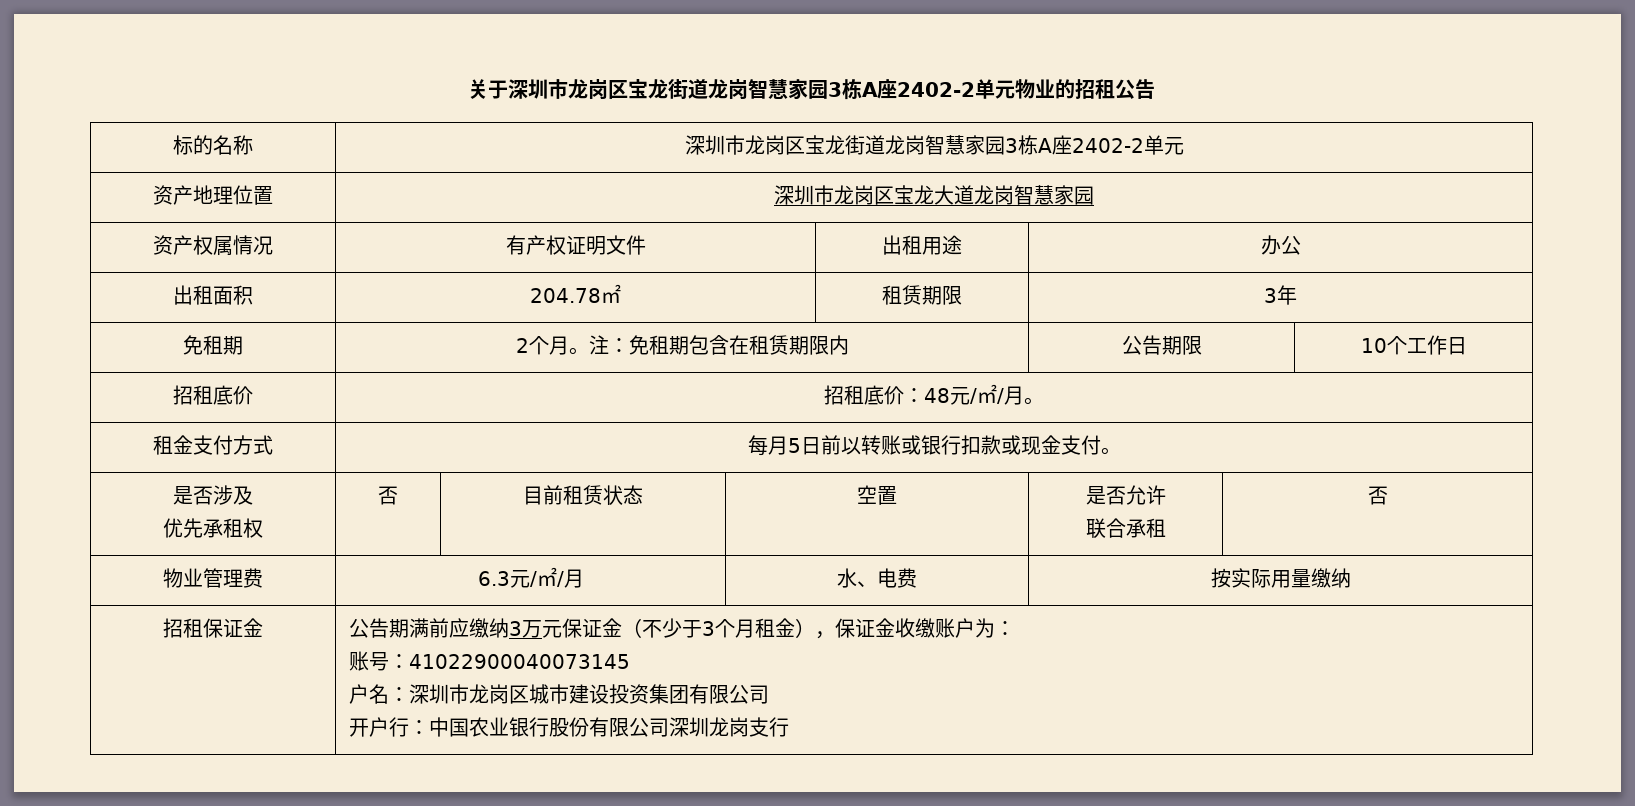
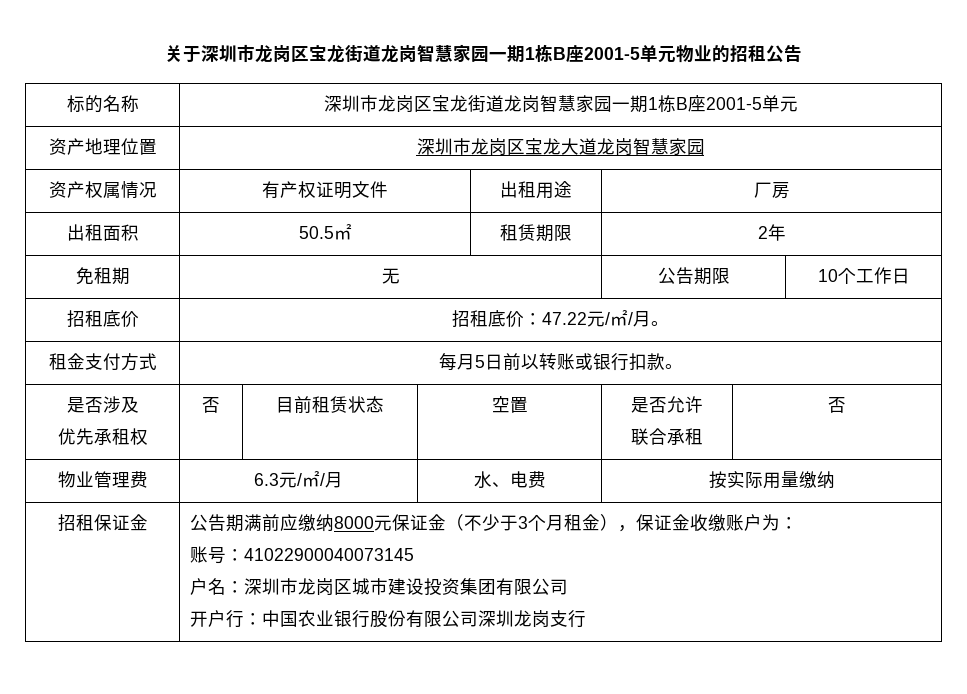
- 关于深圳市龙岗区宝龙街道龙岗智慧家园3栋A座2402-2单元物业的招租公告
+ 关于深圳市龙岗区宝龙街道龙岗智慧家园一期1栋B座2001-5单元物业的招租公告
- 标的名称 | 深圳市龙岗区宝龙街道龙岗智慧家园3栋A座2402-2单元
+ 标的名称 | 深圳市龙岗区宝龙街道龙岗智慧家园一期1栋B座2001-5单元
- 资产权属情况 | 有产权证明文件 | 出租用途 | 办公
+ 资产权属情况 | 有产权证明文件 | 出租用途 | 厂房
- 出租面积 | 204.78㎡ | 租赁期限 | 3年
+ 出租面积 | 50.5㎡ | 租赁期限 | 2年
- 免租期 | 2个月。注：免租期包含在租赁期限内 | 公告期限 | 10个工作日
+ 免租期 | 无 | 公告期限 | 10个工作日
- 招租底价 | 招租底价：48元/㎡/月。
+ 招租底价 | 招租底价：47.22元/㎡/月。
- 租金支付方式 | 每月5日前以转账或银行扣款或现金支付。
+ 租金支付方式 | 每月5日前以转账或银行扣款。
- 公告期满前应缴纳3万元保证金（不少于3个月租金），保证金收缴账户为：
+ 公告期满前应缴纳8000元保证金（不少于3个月租金），保证金收缴账户为：

